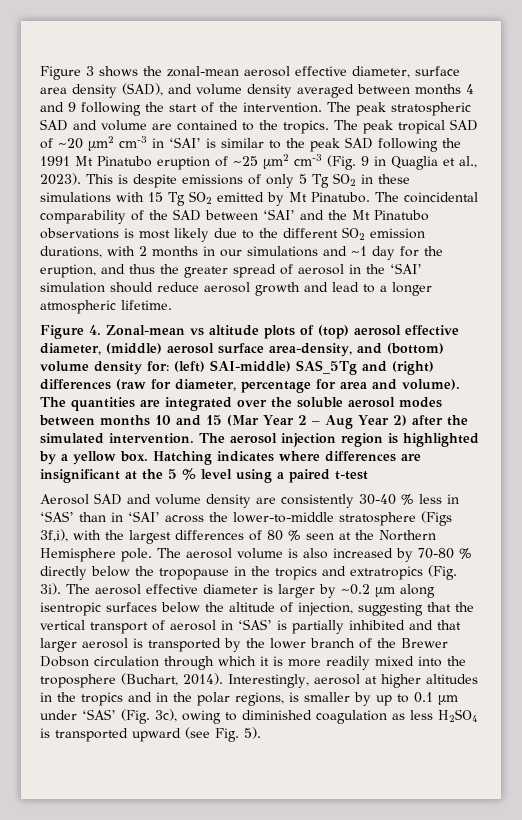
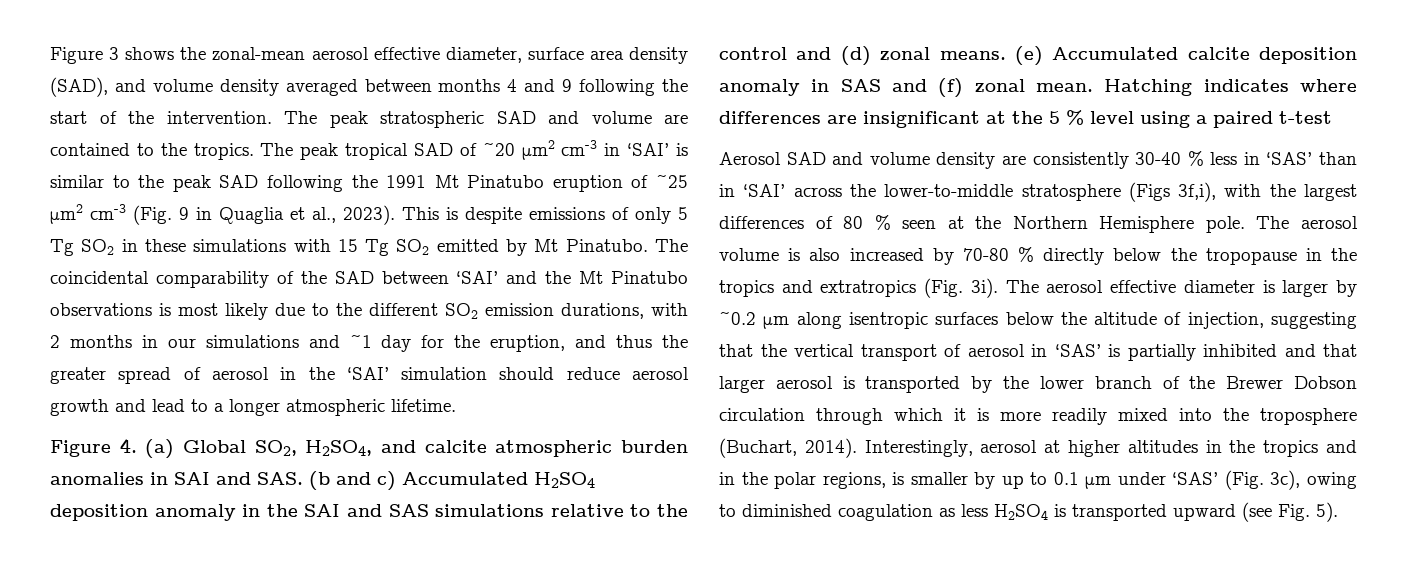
- Figure 4. Zonal-mean vs altitude plots of (top) aerosol effective diameter, (middle) aerosol surface area-density, and (bottom) volume density for: (left) SAI-middle) SAS_5Tg and (right) differences (raw for diameter, percentage for area and volume). The quantities are integrated over the soluble aerosol modes between months 10 and 15 (Mar Year 2 – Aug Year 2) after the simulated intervention. The aerosol injection region is highlighted by a yellow box.
+ Figure 4. (a) Global SO2, H2SO4, and calcite atmospheric burden anomalies in SAI and SAS. (b and c) Accumulated H2SO4 deposition anomaly in the SAI and SAS simulations relative to the control and (d) zonal means. (e) Accumulated calcite deposition anomaly in SAS and (f) zonal mean.

